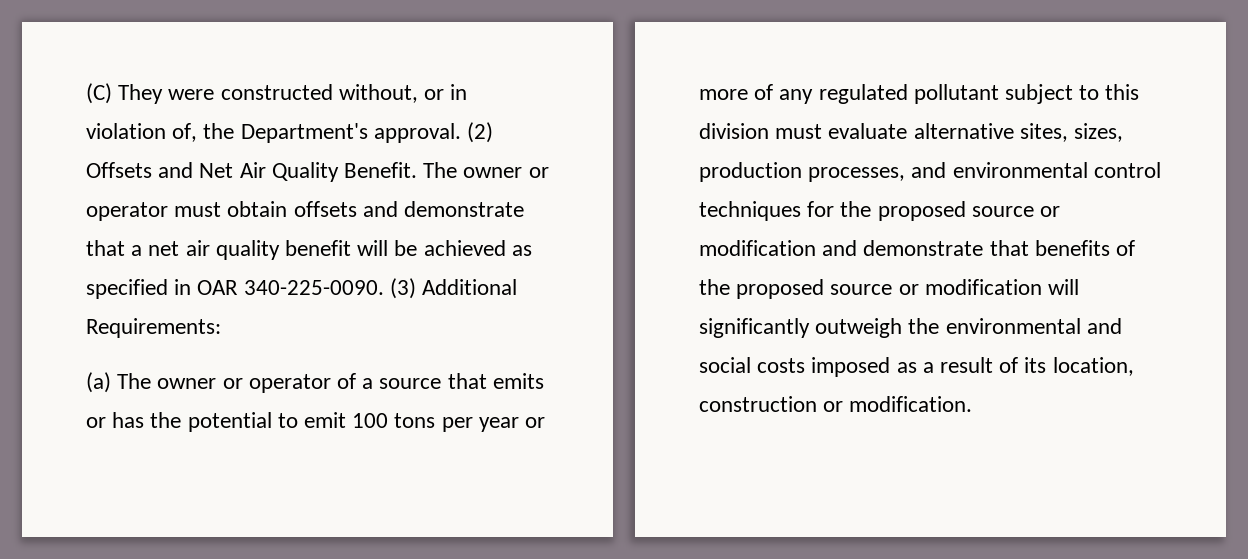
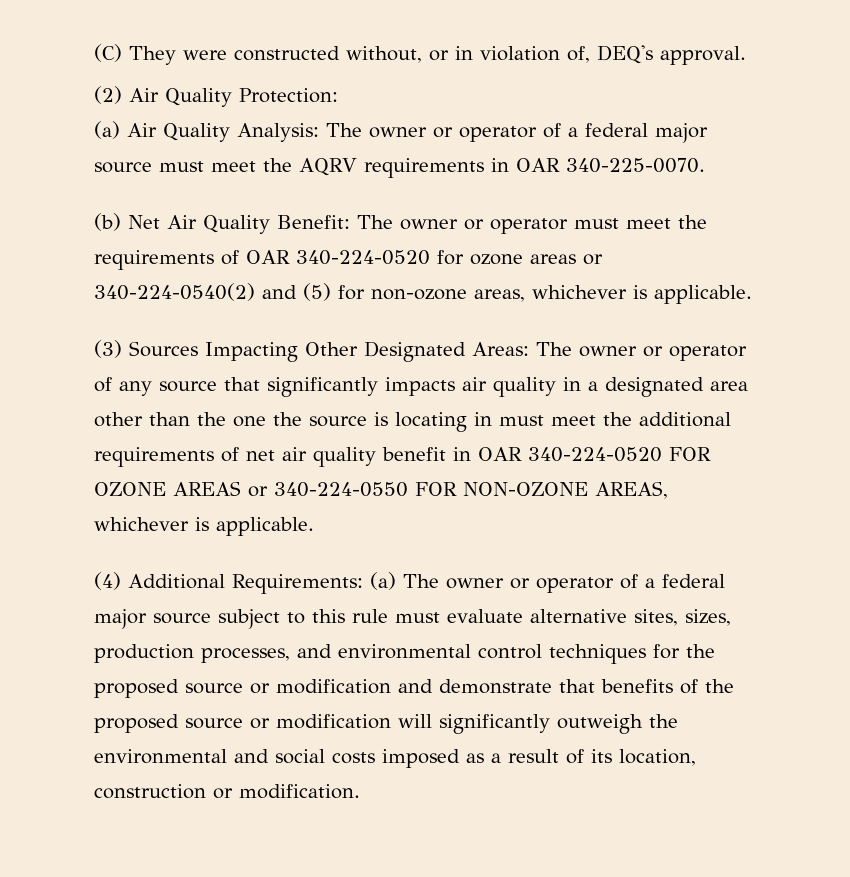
- (C) They were constructed without, or in violation of, the Department's approval. (2) Offsets and Net Air Quality Benefit.
+ (C) They were constructed without, or in violation of, DEQ's approval.
+ (2) Air Quality Protection:
+ (a) Air Quality Analysis: The owner or operator of a federal major source must meet the AQRV requirements in OAR 340-225-0070.
+ (b) Net Air Quality Benefit:
- The owner or operator must obtain offsets and demonstrate that a net air quality benefit will be achieved as specified in OAR 340-225-0090. (3) Additional Requirements:
- (a) The owner or operator of a source that emits or has the potential to emit 100 tons per year or more of any regulated pollutant subject to this division must evaluate alternative sites, sizes, production processes, and environmental control techniques for the proposed source or modification and demonstrate that benefits of the proposed source or modification will significantly outweigh the environmental and social costs imposed as a result of its location, construction or modification.
+ The owner or operator must meet the requirements of OAR 340-224-0520 for ozone areas or 340-224-0540(2) and (5) for non-ozone areas, whichever is applicable.
+ (3) Sources Impacting Other Designated Areas: The owner or operator of any source that significantly impacts air quality in a designated area other than the one the source is locating in must meet the additional requirements of net air quality benefit in OAR 340-224-0520 FOR OZONE AREAS or 340-224-0550 FOR NON-OZONE AREAS, whichever is applicable.
+ (4) Additional Requirements: (a) The owner or operator of a federal major source subject to this rule must evaluate alternative sites, sizes, production processes, and environmental control techniques for the proposed source or modification and demonstrate that benefits of the proposed source or modification will significantly outweigh the environmental and social costs imposed as a result of its location, construction or modification.

